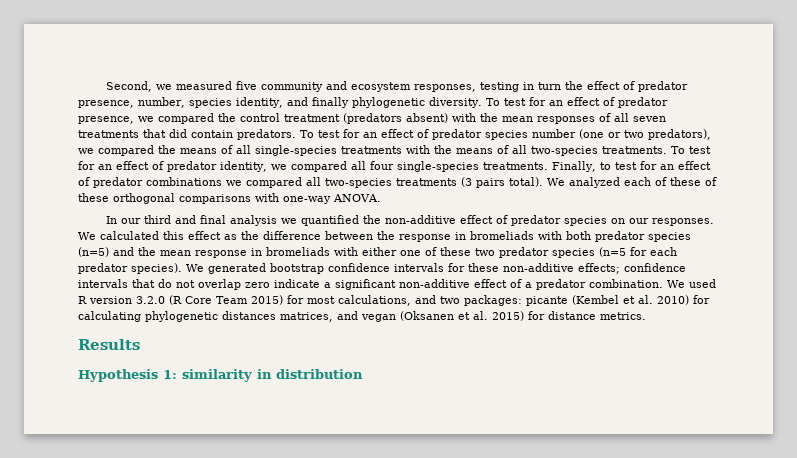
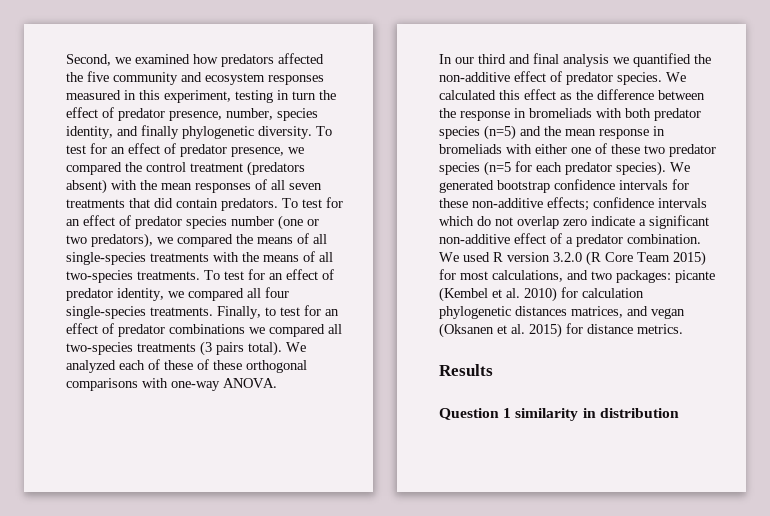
- Second, we measured five community and ecosystem responses, testing in turn the effect of predator presence, number, species identity, and finally phylogenetic diversity.
+ Second, we examined how predators affected the five community and ecosystem responses measured in this experiment, testing in turn the effect of predator presence, number, species identity, and finally phylogenetic diversity.
- In our third and final analysis we quantified the non-additive effect of predator species on our responses.
+ In our third and final analysis we quantified the non-additive effect of predator species.
- We generated bootstrap confidence intervals for these non-additive effects; confidence intervals that do not overlap zero indicate a significant non-additive effect of a predator combination.
+ We generated bootstrap confidence intervals for these non-additive effects; confidence intervals which do not overlap zero indicate a significant non-additive effect of a predator combination.
- We used R version 3.2.0 (R Core Team 2015) for most calculations, and two packages: picante (Kembel et al. 2010) for calculating phylogenetic distances matrices, and vegan (Oksanen et al. 2015) for distance metrics.
+ We used R version 3.2.0 (R Core Team 2015) for most calculations, and two packages: picante (Kembel et al. 2010) for calculation phylogenetic distances matrices, and vegan (Oksanen et al. 2015) for distance metrics.
- Hypothesis 1: similarity in distribution
+ Question 1 similarity in distribution

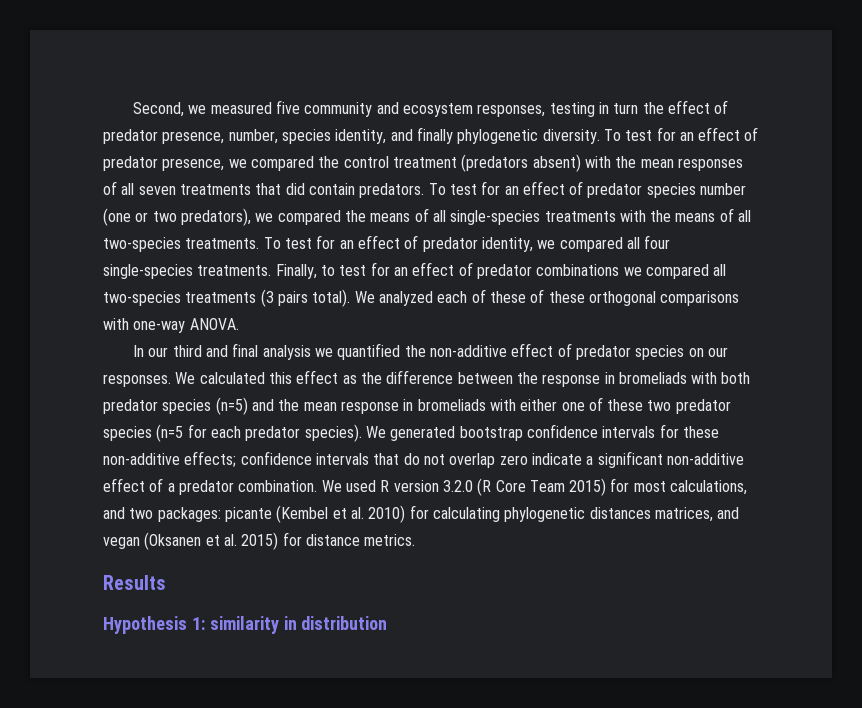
- Second, we examined how predators affected the five community and ecosystem responses measured in this experiment, testing in turn the effect of predator presence, number, species identity, and finally phylogenetic diversity.
+ Second, we measured five community and ecosystem responses, testing in turn the effect of predator presence, number, species identity, and finally phylogenetic diversity.
- In our third and final analysis we quantified the non-additive effect of predator species.
+ In our third and final analysis we quantified the non-additive effect of predator species on our responses.
- We generated bootstrap confidence intervals for these non-additive effects; confidence intervals which do not overlap zero indicate a significant non-additive effect of a predator combination.
+ We generated bootstrap confidence intervals for these non-additive effects; confidence intervals that do not overlap zero indicate a significant non-additive effect of a predator combination.
- We used R version 3.2.0 (R Core Team 2015) for most calculations, and two packages: picante (Kembel et al. 2010) for calculation phylogenetic distances matrices, and vegan (Oksanen et al. 2015) for distance metrics.
+ We used R version 3.2.0 (R Core Team 2015) for most calculations, and two packages: picante (Kembel et al. 2010) for calculating phylogenetic distances matrices, and vegan (Oksanen et al. 2015) for distance metrics.
- Question 1 similarity in distribution
+ Hypothesis 1: similarity in distribution

